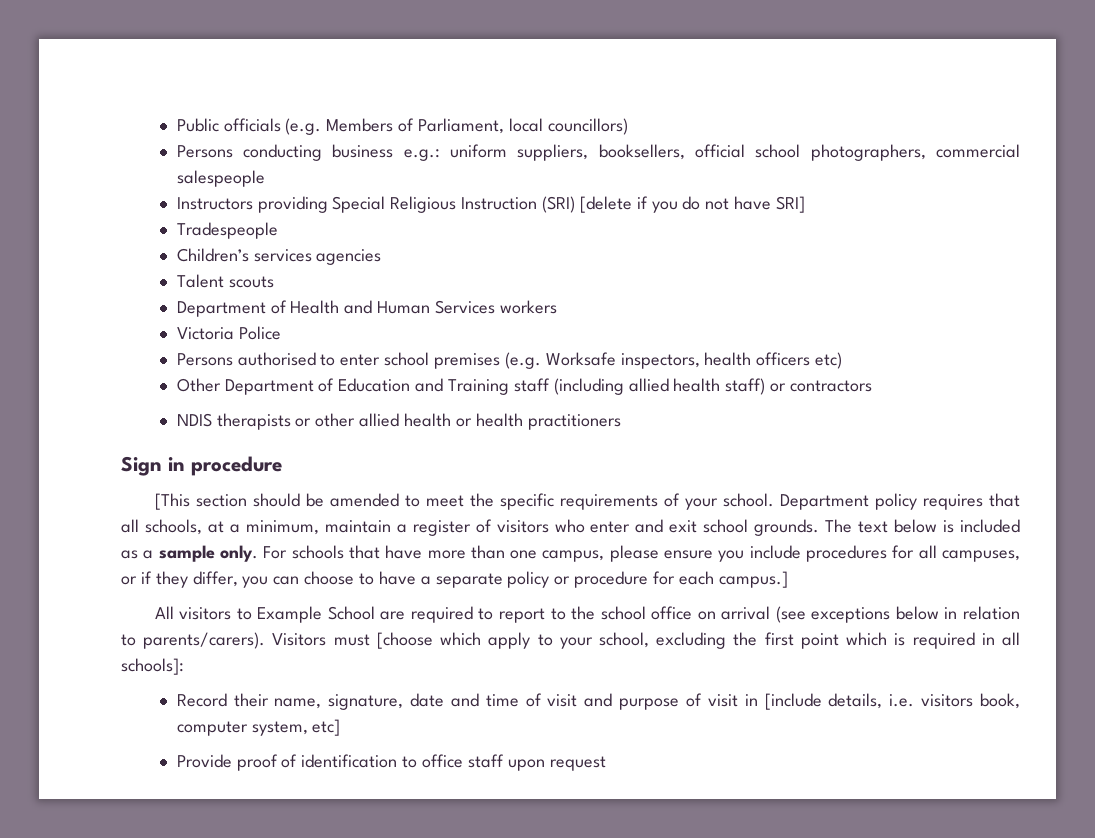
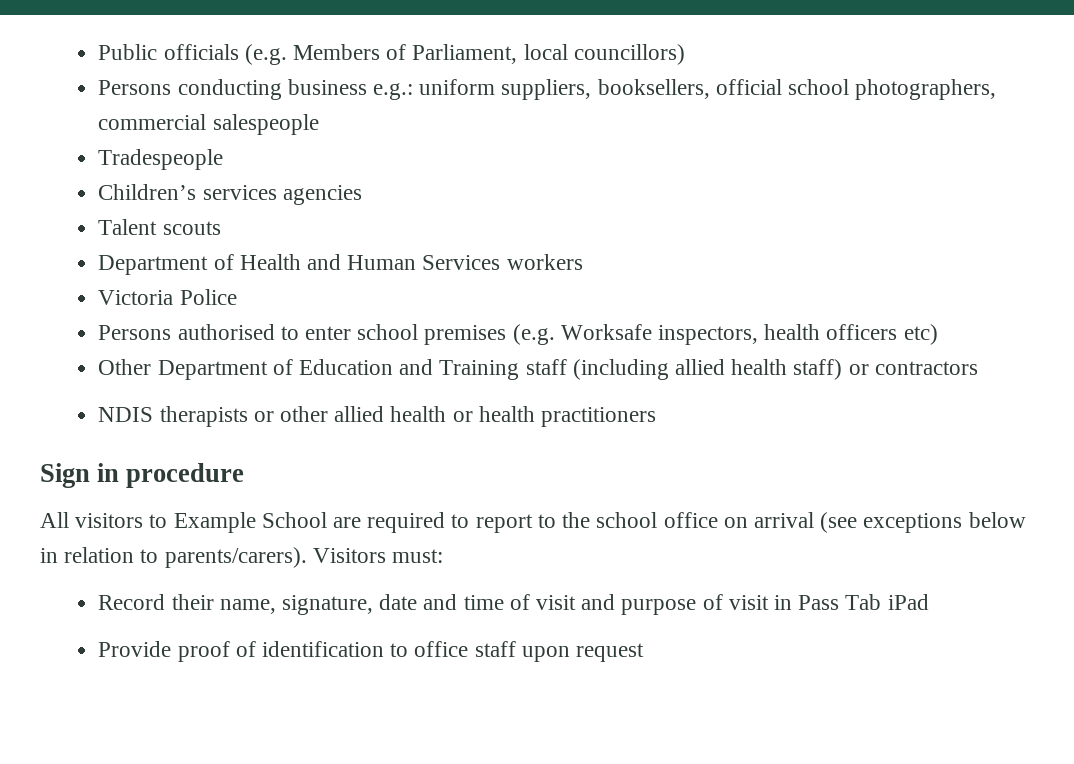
- Instructors providing Special Religious Instruction (SRI) [delete if you do not have SRI]
- [This section should be amended to meet the specific requirements of your school. Department policy requires that all schools, at a minimum, maintain a register of visitors who enter and exit school grounds. The text below is included as a sample only. For schools that have more than one campus, please ensure you include procedures for all campuses, or if they differ, you can choose to have a separate policy or procedure for each campus.]
- Visitors must [choose which apply to your school, excluding the first point which is required in all schools]:
+ Visitors must:
- Record their name, signature, date and time of visit and purpose of visit in [include details, i.e. visitors book, computer system, etc]
+ Record their name, signature, date and time of visit and purpose of visit in Pass Tab iPad

